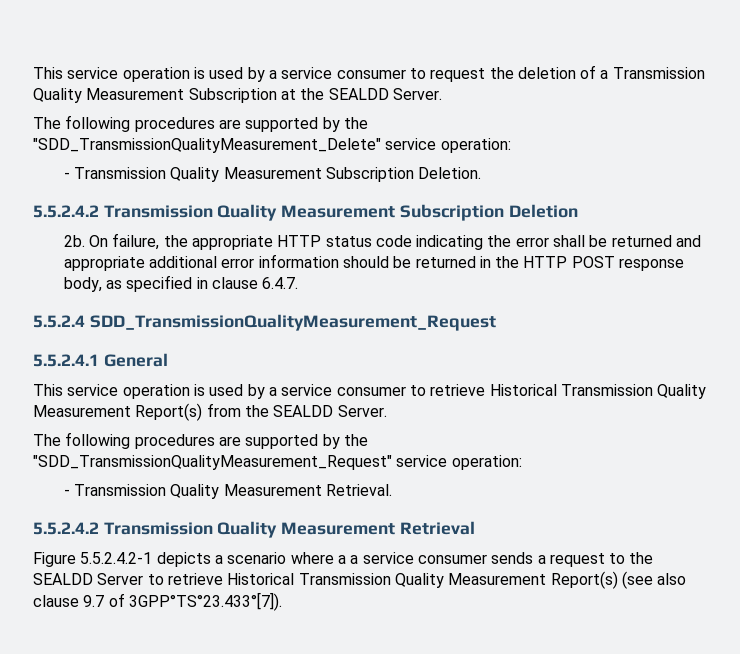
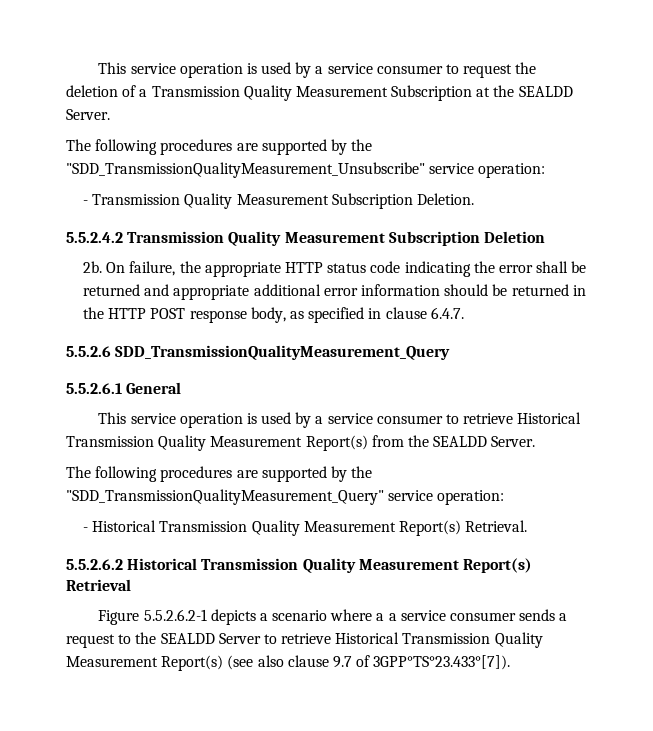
- The following procedures are supported by the "SDD_TransmissionQualityMeasurement_Delete" service operation:
+ The following procedures are supported by the "SDD_TransmissionQualityMeasurement_Unsubscribe" service operation:
- 5.5.2.4 SDD_TransmissionQualityMeasurement_Request
- 5.5.2.4.1 General
+ 5.5.2.6 SDD_TransmissionQualityMeasurement_Query
+ 5.5.2.6.1 General
- The following procedures are supported by the "SDD_TransmissionQualityMeasurement_Request" service operation:
- - Transmission Quality Measurement Retrieval.
+ The following procedures are supported by the "SDD_TransmissionQualityMeasurement_Query" service operation:
+ - Historical Transmission Quality Measurement Report(s) Retrieval.
- 5.5.2.4.2 Transmission Quality Measurement Retrieval
+ 5.5.2.6.2 Historical Transmission Quality Measurement Report(s) Retrieval
- Figure 5.5.2.4.2-1 depicts a scenario where a a service consumer sends a request to the SEALDD Server to retrieve Historical Transmission Quality Measurement Report(s) (see also clause 9.7 of 3GPP°TS°23.433°[7]).
+ Figure 5.5.2.6.2-1 depicts a scenario where a a service consumer sends a request to the SEALDD Server to retrieve Historical Transmission Quality Measurement Report(s) (see also clause 9.7 of 3GPP°TS°23.433°[7]).

